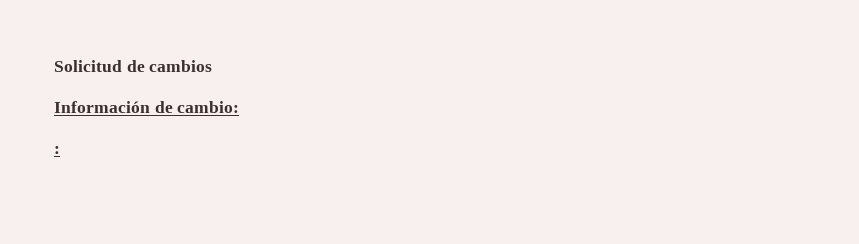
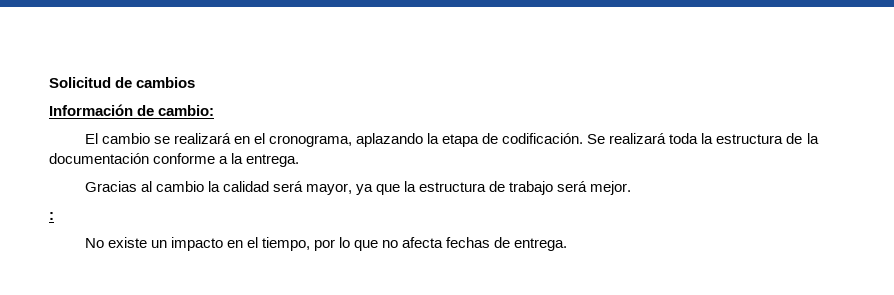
+ El cambio se realizará en el cronograma, aplazando la etapa de codificación. Se realizará toda la estructura de la documentación conforme a la entrega.
+ Gracias al cambio la calidad será mayor, ya que la estructura de trabajo será mejor.
  :
+ No existe un impacto en el tiempo, por lo que no afecta fechas de entrega.

